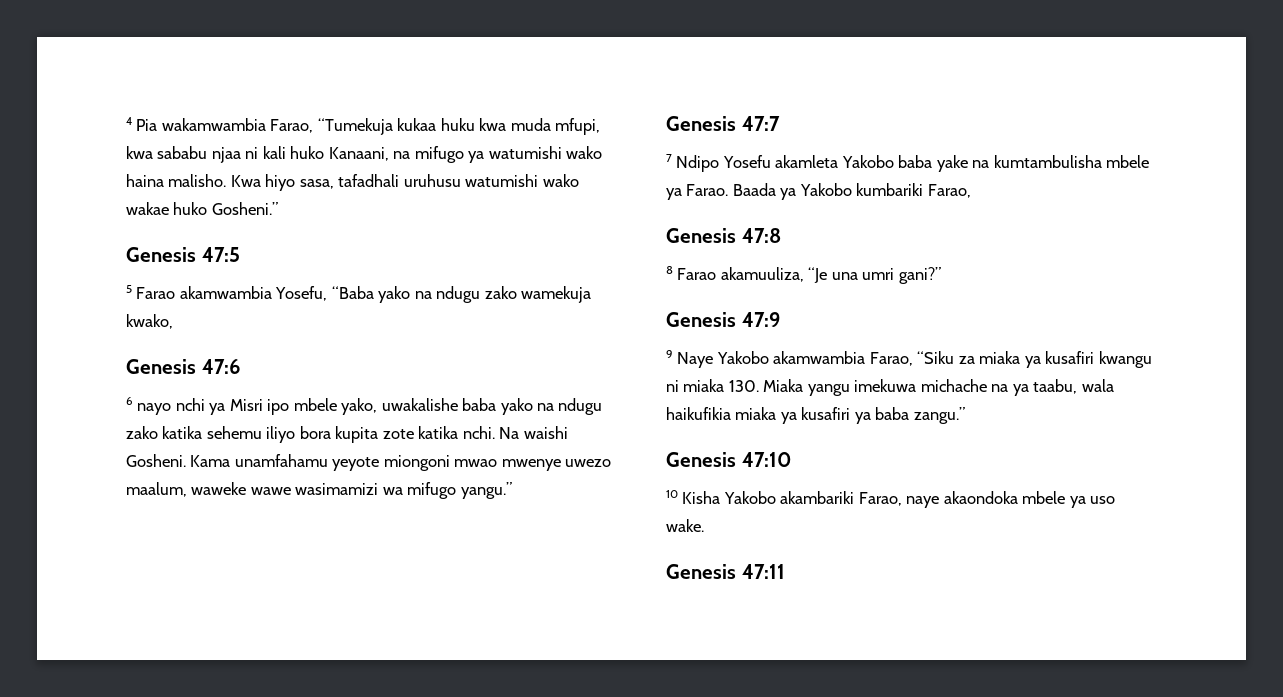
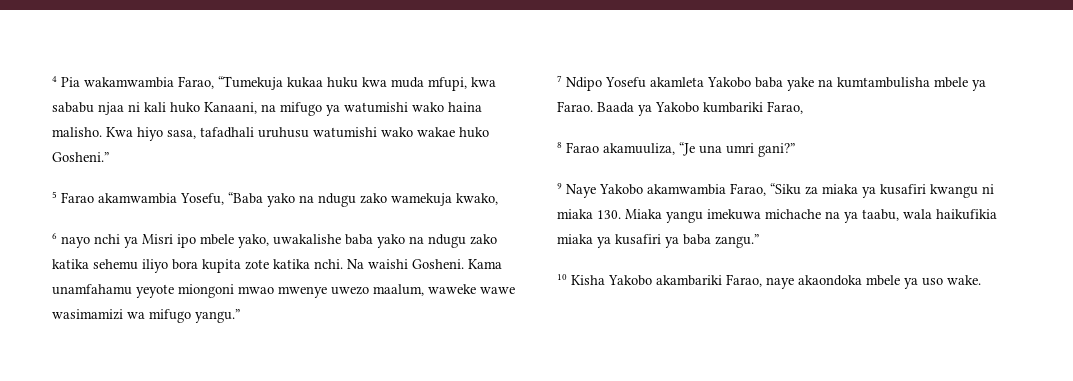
- Genesis 47:5
- Genesis 47:6
- Genesis 47:7
- Genesis 47:8
- Genesis 47:9
- Genesis 47:10
- Genesis 47:11

